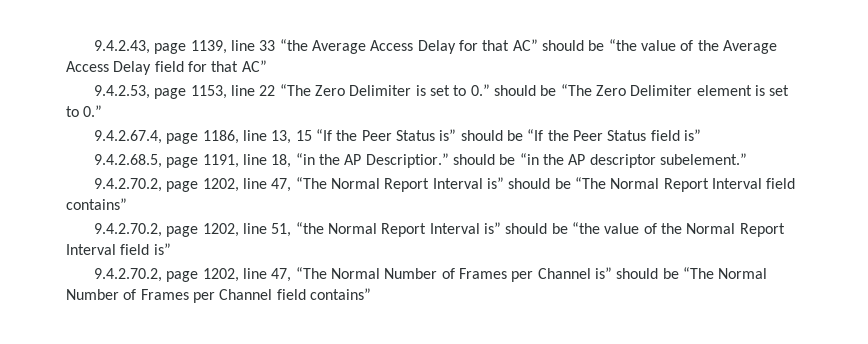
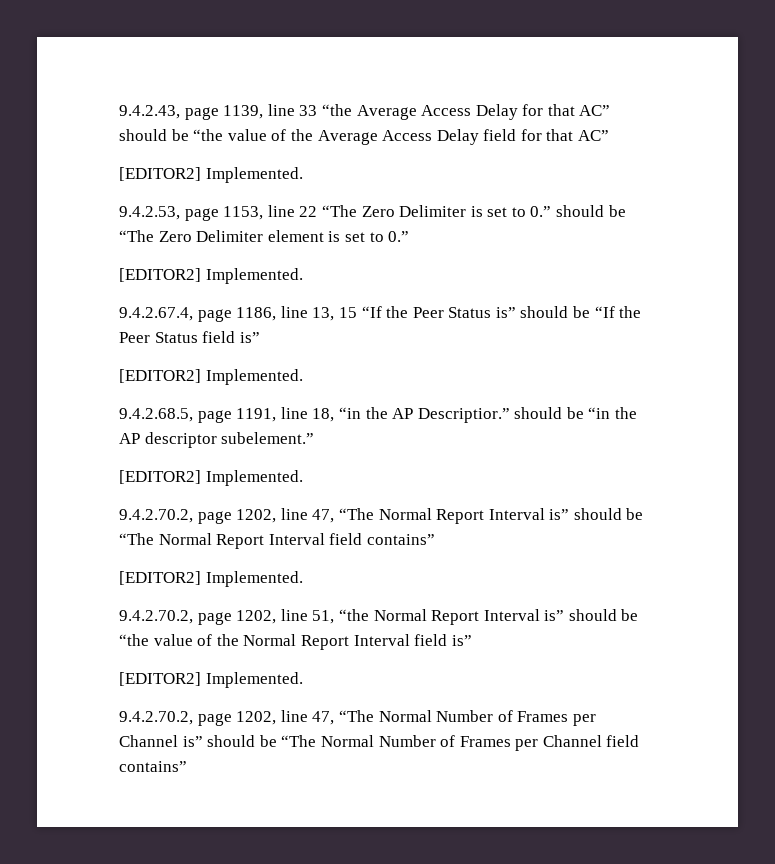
  9.4.2.43, page 1139, line 33 “the Average Access Delay for that AC” should be “the value of the Average Access Delay field for that AC”
+ [EDITOR2] Implemented.
  9.4.2.53, page 1153, line 22 “The Zero Delimiter is set to 0.” should be “The Zero Delimiter element is set to 0.”
+ [EDITOR2] Implemented.
  9.4.2.67.4, page 1186, line 13, 15 “If the Peer Status is” should be “If the Peer Status field is”
+ [EDITOR2] Implemented.
  9.4.2.68.5, page 1191, line 18, “in the AP Descriptior.” should be “in the AP descriptor subelement.”
+ [EDITOR2] Implemented.
  9.4.2.70.2, page 1202, line 47, “The Normal Report Interval is” should be “The Normal Report Interval field contains”
+ [EDITOR2] Implemented.
  9.4.2.70.2, page 1202, line 51, “the Normal Report Interval is” should be “the value of the Normal Report Interval field is”
+ [EDITOR2] Implemented.

